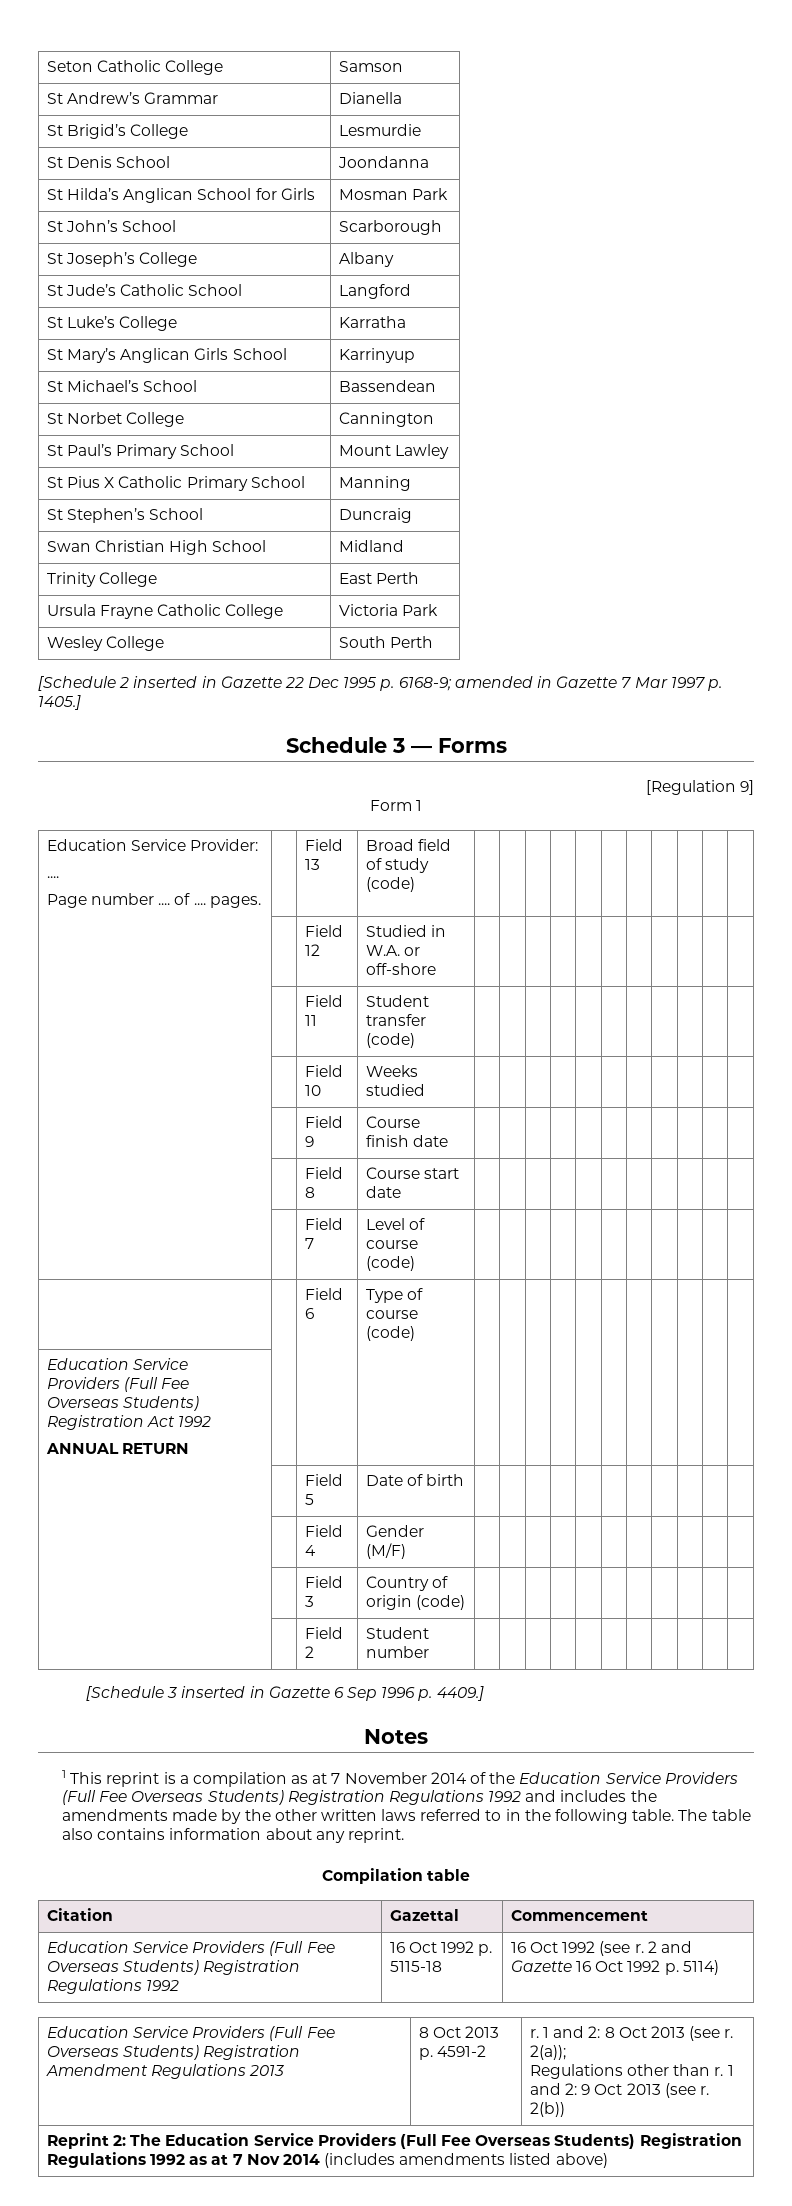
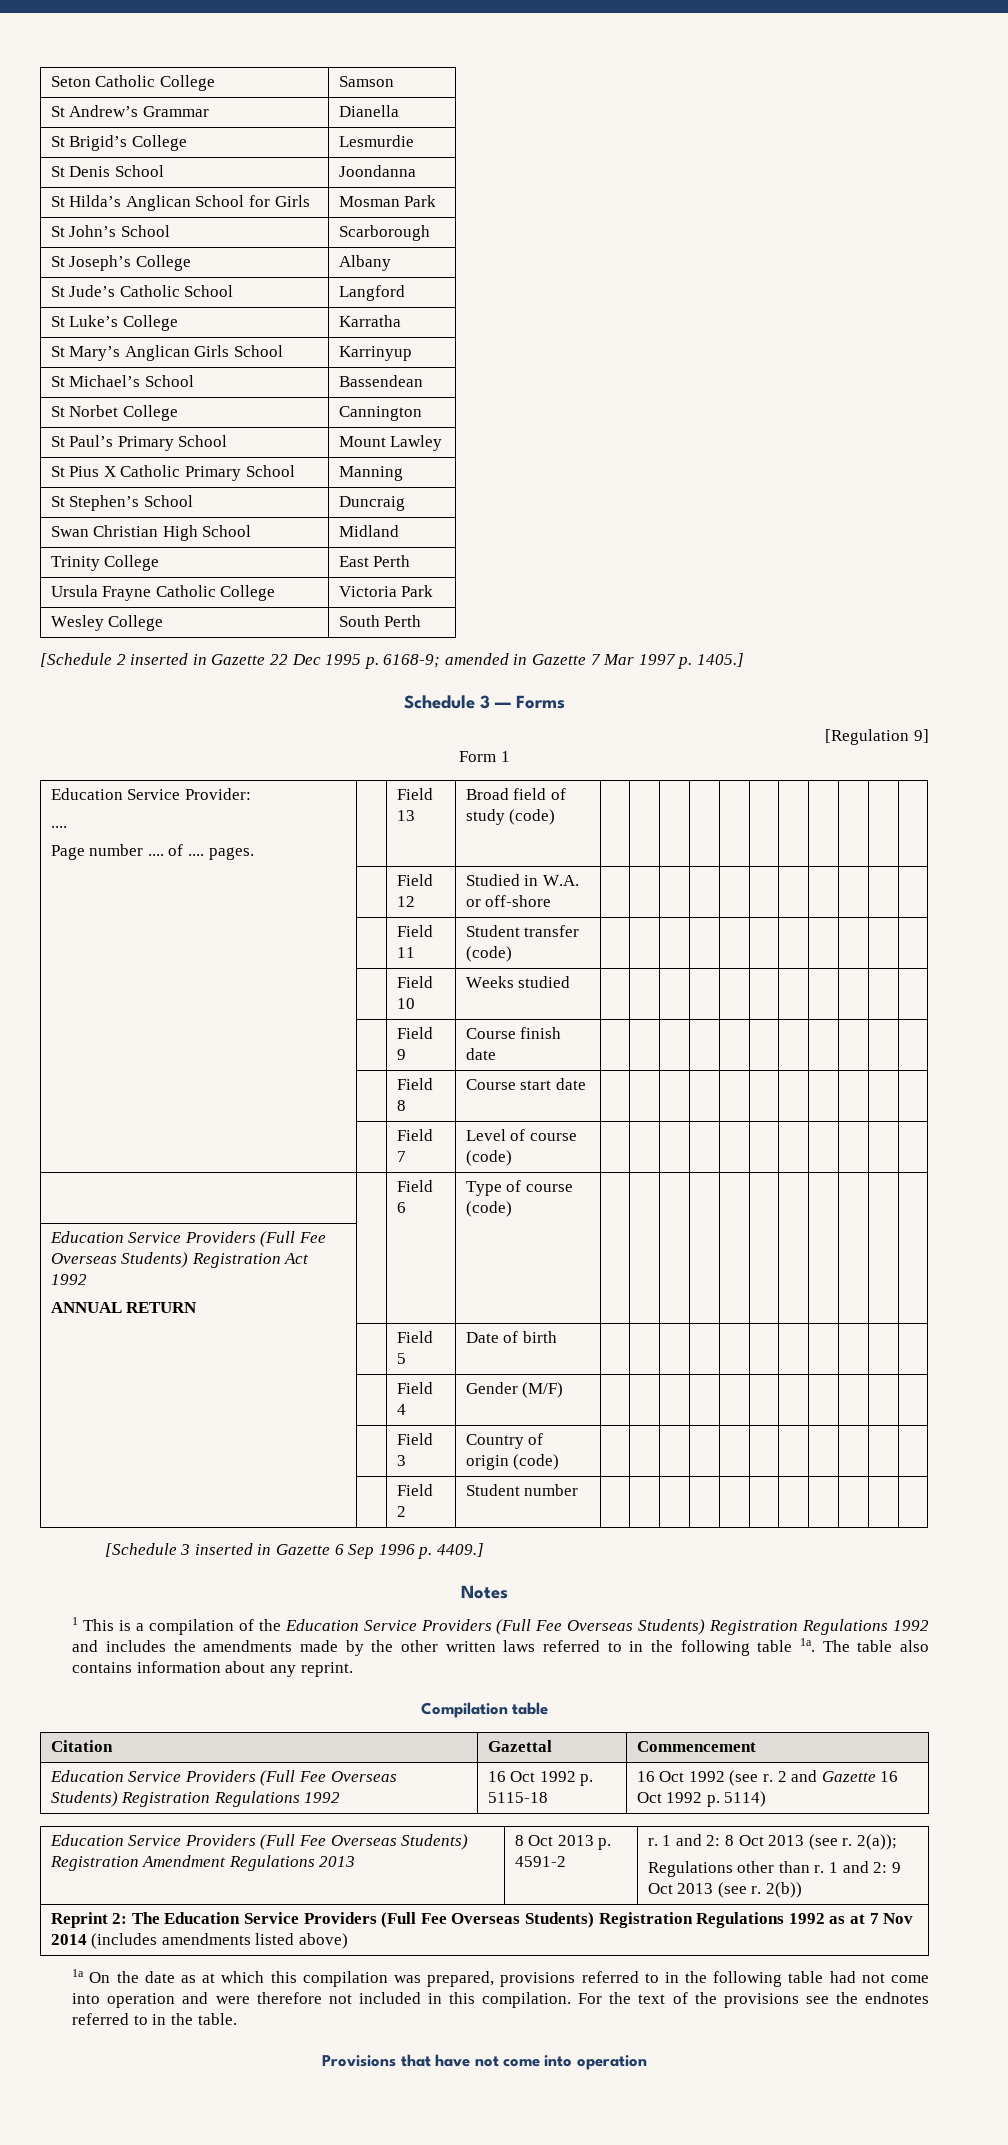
- 1 This reprint is a compilation as at 7 November 2014 of the Education Service Providers (Full Fee Overseas Students) Registration Regulations 1992 and includes the amendments made by the other written laws referred to in the following table.
+ 1 This is a compilation of the Education Service Providers (Full Fee Overseas Students) Registration Regulations 1992 and includes the amendments made by the other written laws referred to in the following table 1a.
+ 1a On the date as at which this compilation was prepared, provisions referred to in the following table had not come into operation and were therefore not included in this compilation. For the text of the provisions see the endnotes referred to in the table.
+ Provisions that have not come into operation

